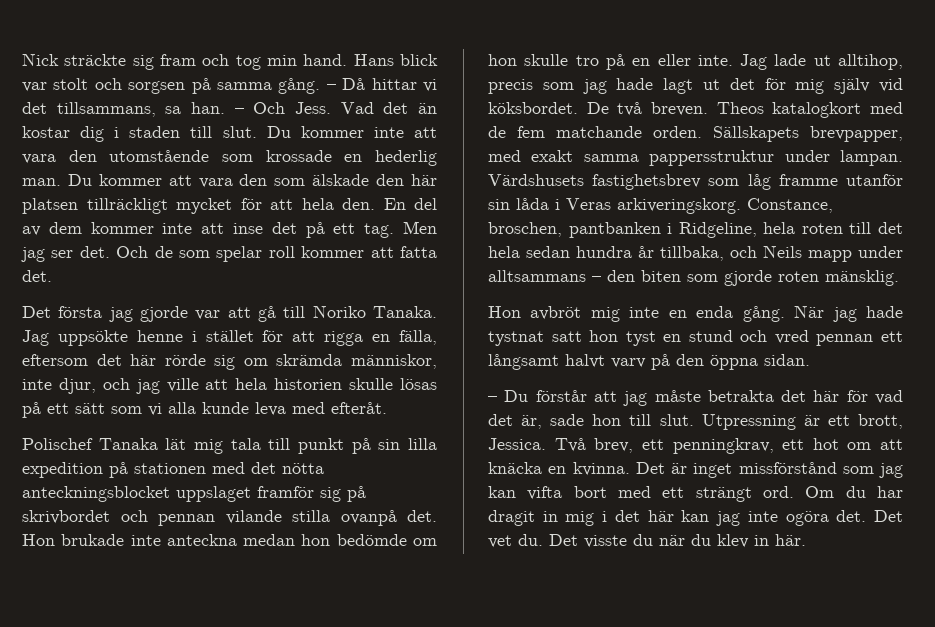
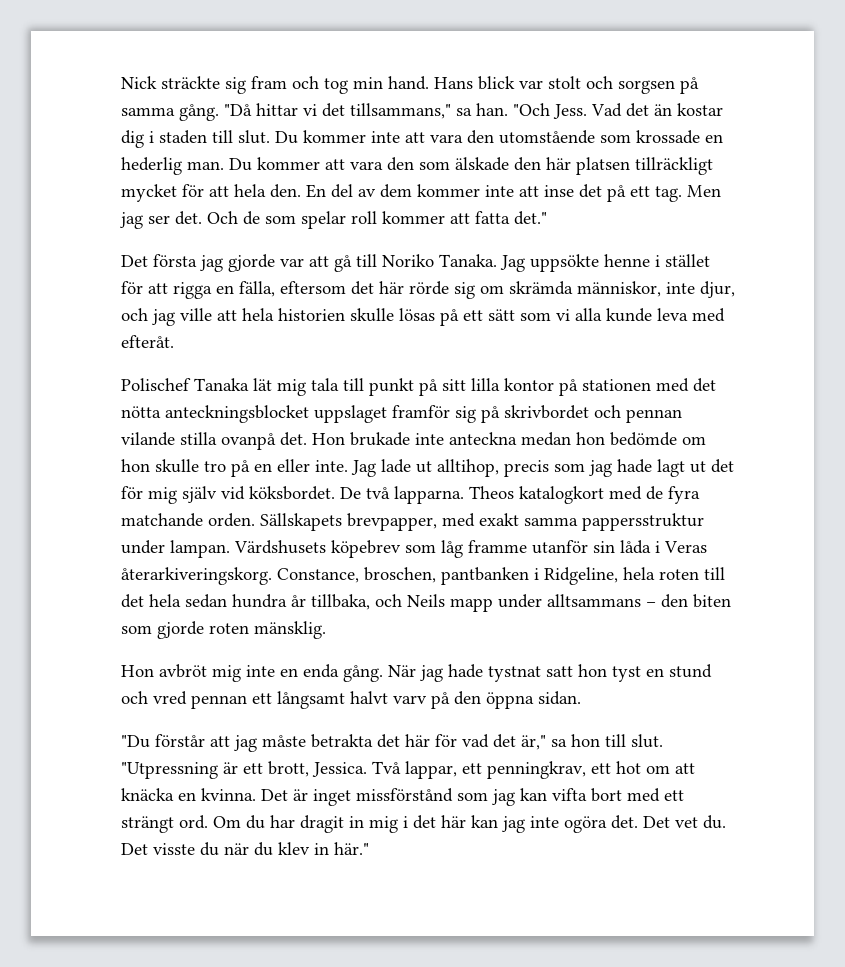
- – Då hittar vi det tillsammans, sa han.
+ "Då hittar vi det tillsammans," sa han.
- – Och Jess.
+ "Och Jess.
- Och de som spelar roll kommer att fatta det.
+ Och de som spelar roll kommer att fatta det."
- Polischef Tanaka lät mig tala till punkt på sin lilla expedition på stationen med det nötta anteckningsblocket uppslaget framför sig på skrivbordet och pennan vilande stilla ovanpå det.
+ Polischef Tanaka lät mig tala till punkt på sitt lilla kontor på stationen med det nötta anteckningsblocket uppslaget framför sig på skrivbordet och pennan vilande stilla ovanpå det.
- De två breven.
+ De två lapparna.
- Theos katalogkort med de fem matchande orden.
+ Theos katalogkort med de fyra matchande orden.
- Värdshusets fastighetsbrev som låg framme utanför sin låda i Veras arkiveringskorg.
+ Värdshusets köpebrev som låg framme utanför sin låda i Veras återarkiveringskorg.
- – Du förstår att jag måste betrakta det här för vad det är, sade hon till slut.
+ "Du förstår att jag måste betrakta det här för vad det är," sa hon till slut.
- Utpressning är ett brott, Jessica.
+ "Utpressning är ett brott, Jessica.
- Två brev, ett penningkrav, ett hot om att knäcka en kvinna.
+ Två lappar, ett penningkrav, ett hot om att knäcka en kvinna.
- Det visste du när du klev in här.
+ Det visste du när du klev in här."

